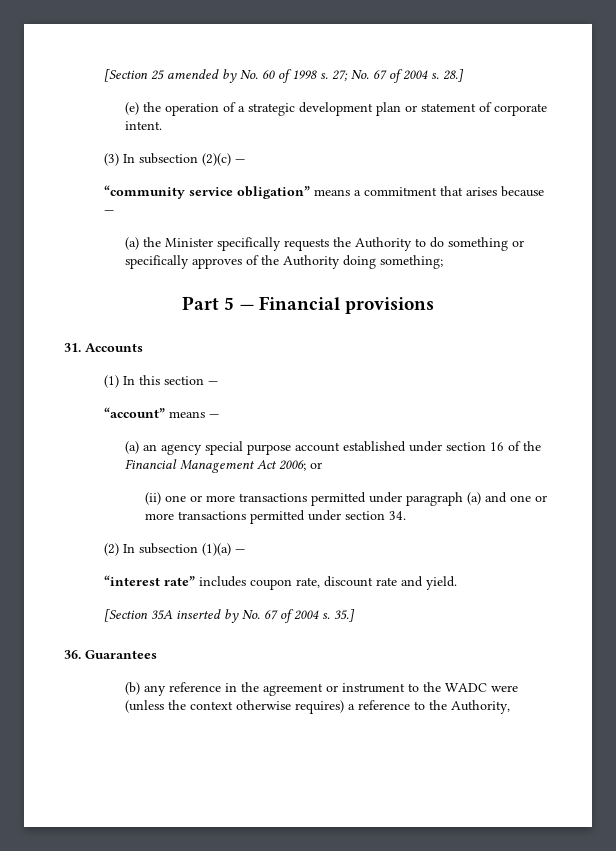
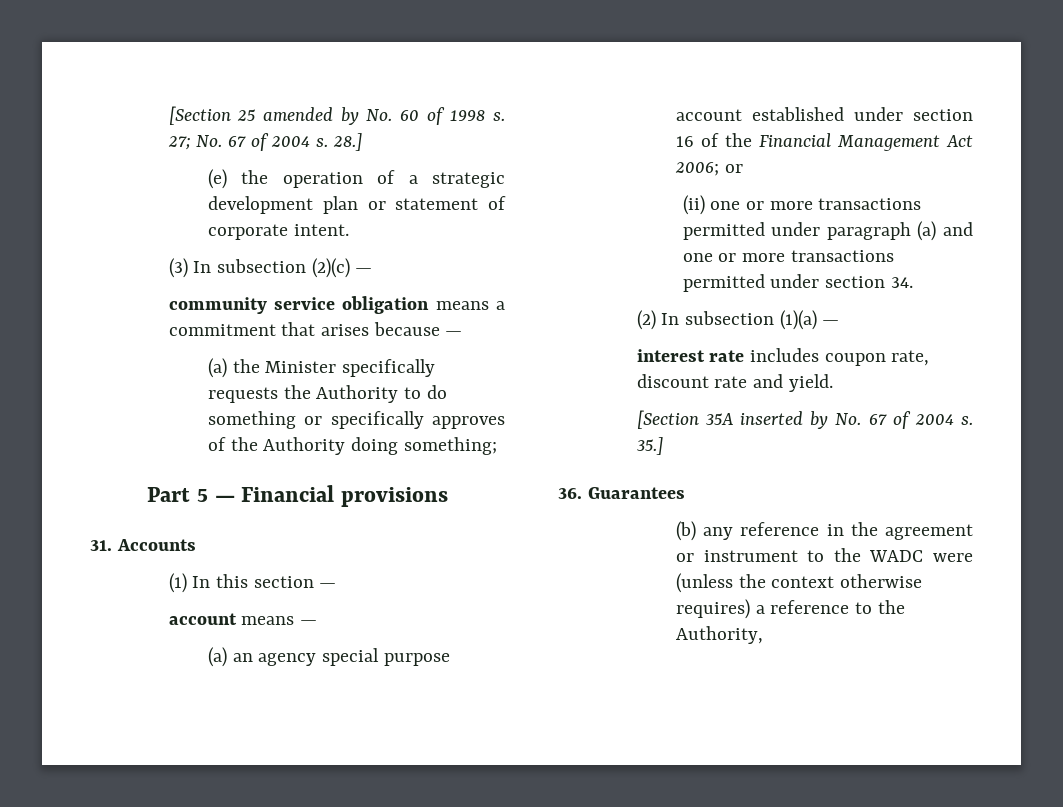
- “community service obligation” means a commitment that arises because —
+ community service obligation means a commitment that arises because —
- “account” means —
+ account means —
- “interest rate” includes coupon rate, discount rate and yield.
+ interest rate includes coupon rate, discount rate and yield.

